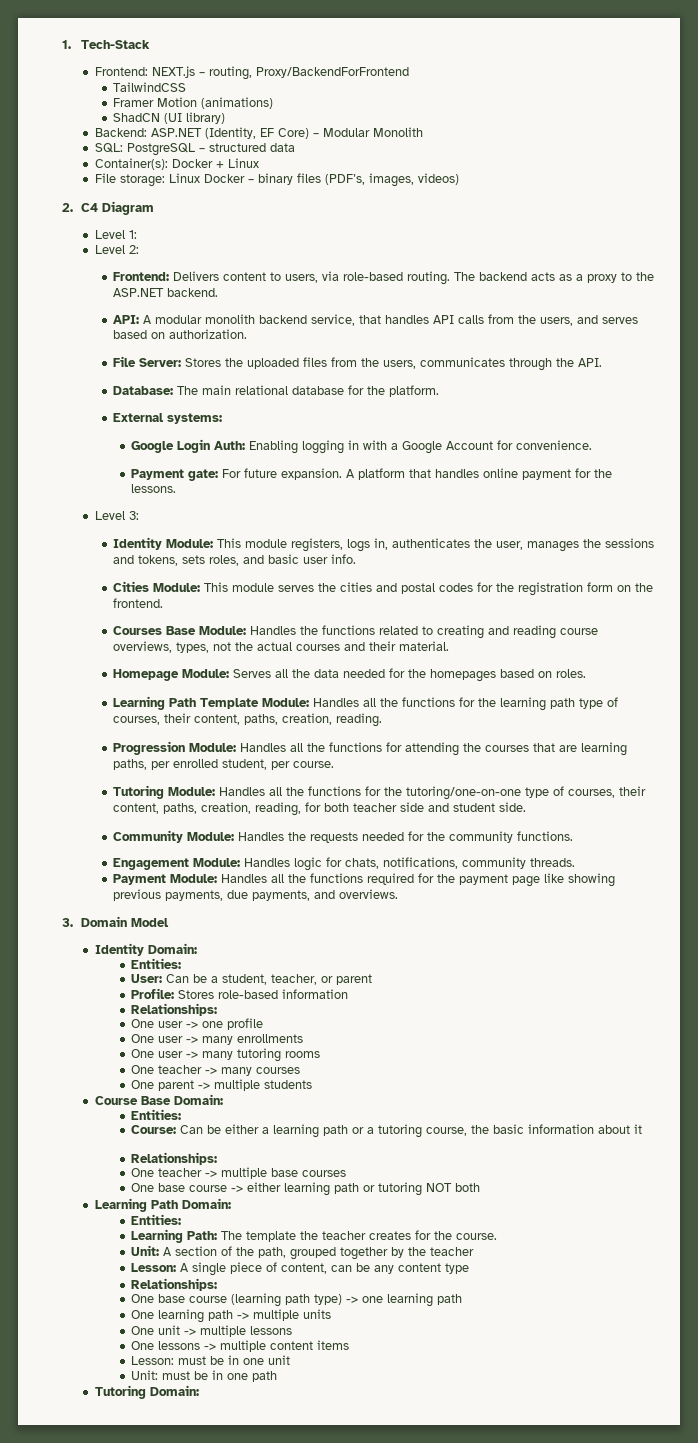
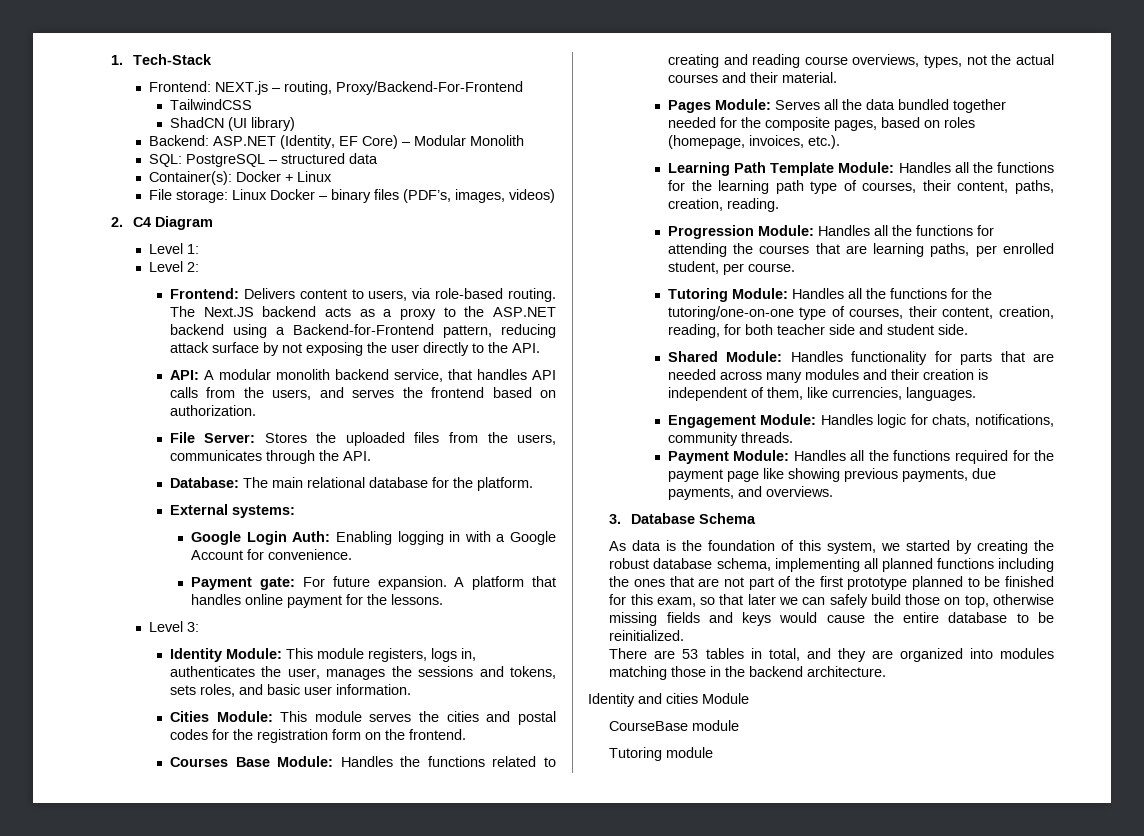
- Frontend: NEXT.js – routing, Proxy/BackendForFrontend
+ Frontend: NEXT.js – routing, Proxy/Backend-For-Frontend
- Framer Motion (animations)
- The backend acts as a proxy to the ASP.NET backend.
+ The Next.JS backend acts as a proxy to the ASP.NET backend using a Backend-for-Frontend pattern, reducing attack surface by not exposing the user directly to the API.
- API: A modular monolith backend service, that handles API calls from the users, and serves based on authorization.
+ API: A modular monolith backend service, that handles API calls from the users, and serves the frontend based on authorization.
- Identity Module: This module registers, logs in, authenticates the user, manages the sessions and tokens, sets roles, and basic user info.
+ Identity Module: This module registers, logs in, authenticates the user, manages the sessions and tokens, sets roles, and basic user information.
- Homepage Module: Serves all the data needed for the homepages based on roles.
+ Pages Module: Serves all the data bundled together needed for the composite pages, based on roles (homepage, invoices, etc.).
- Tutoring Module: Handles all the functions for the tutoring/one-on-one type of courses, their content, paths, creation, reading, for both teacher side and student side.
+ Tutoring Module: Handles all the functions for the tutoring/one-on-one type of courses, their content, creation, reading, for both teacher side and student side.
- Community Module: Handles the requests needed for the community functions.
+ Shared Module: Handles functionality for parts that are needed across many modules and their creation is independent of them, like currencies, languages.
- 3. Domain Model
- Identity Domain:
- Entities:
- User: Can be a student, teacher, or parent
- Profile: Stores role-based information
- Relationships:
- One user -> one profile
- One user -> many enrollments
- One user -> many tutoring rooms
- One teacher -> many courses
- One parent -> multiple students
- Course Base Domain:
- Entities:
- Course: Can be either a learning path or a tutoring course, the basic information about it
- Relationships:
- One teacher -> multiple base courses
- One base course -> either learning path or tutoring NOT both
- Learning Path Domain:
- Entities:
- Learning Path: The template the teacher creates for the course.
- Unit: A section of the path, grouped together by the teacher
- Lesson: A single piece of content, can be any content type
- Relationships:
- One base course (learning path type) -> one learning path
- One learning path -> multiple units
- One unit -> multiple lessons
- One lessons -> multiple content items
- Lesson: must be in one unit
- Unit: must be in one path
- Tutoring Domain:
+ 3. Database Schema
+ As data is the foundation of this system, we started by creating the robust database schema, implementing all planned functions including the ones that are not part of the first prototype planned to be finished for this exam, so that later we can safely build those on top, otherwise missing fields and keys would cause the entire database to be reinitialized.
+ There are 53 tables in total, and they are organized into modules matching those in the backend architecture.
+ Identity and cities Module
+ CourseBase module
+ Tutoring module

